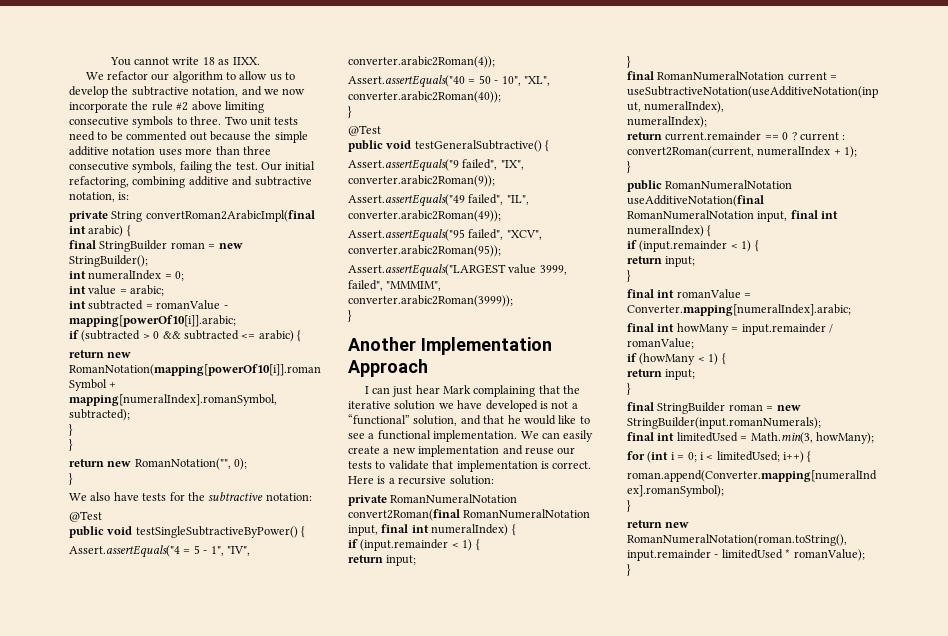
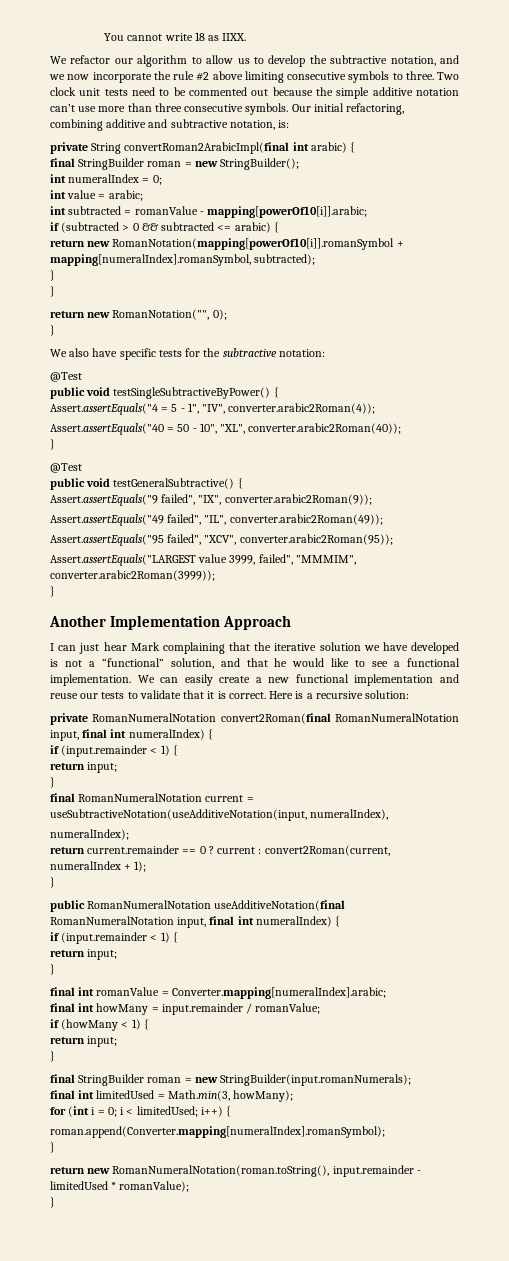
- Two unit tests need to be commented out because the simple additive notation uses more than three consecutive symbols, failing the test.
+ Two clock unit tests need to be commented out because the simple additive notation can’t use more than three consecutive symbols.
- We also have tests for the subtractive notation:
+ We also have specific tests for the subtractive notation:
- We can easily create a new implementation and reuse our tests to validate that implementation is correct.
+ We can easily create a new functional implementation and reuse our tests to validate that it is correct.

